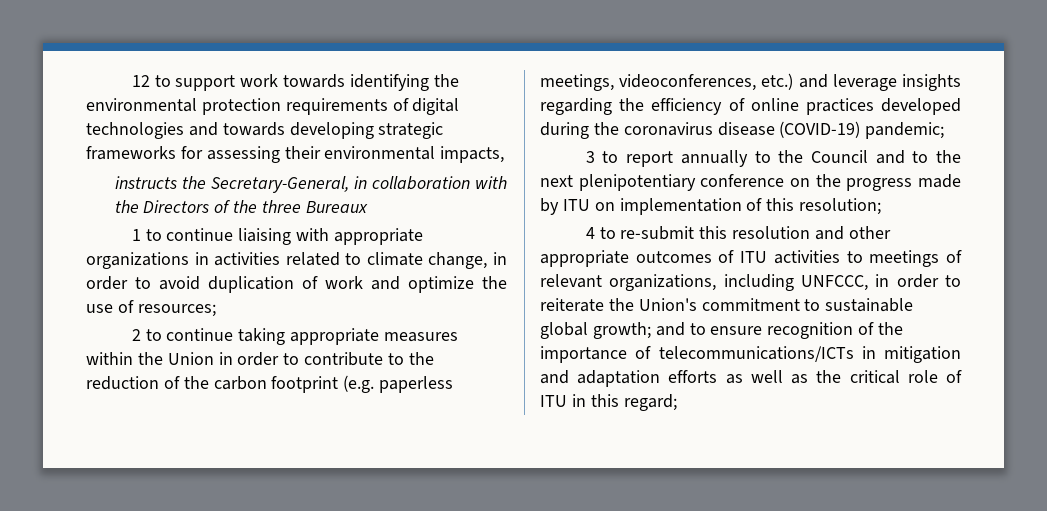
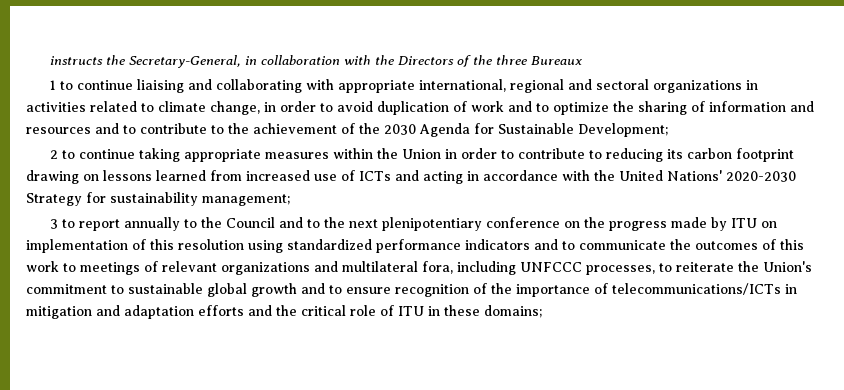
- 12 to support work towards identifying the environmental protection requirements of digital technologies and towards developing strategic frameworks for assessing their environmental impacts,
- 1 to continue liaising with appropriate organizations in activities related to climate change, in order to avoid duplication of work and optimize the use of resources;
+ 1 to continue liaising and collaborating with appropriate international, regional and sectoral organizations in activities related to climate change, in order to avoid duplication of work and to optimize the sharing of information and resources and to contribute to the achievement of the 2030 Agenda for Sustainable Development;
- 2 to continue taking appropriate measures within the Union in order to contribute to the reduction of the carbon footprint (e.g. paperless meetings, videoconferences, etc.) and leverage insights regarding the efficiency of online practices developed during the coronavirus disease (COVID-19) pandemic;
+ 2 to continue taking appropriate measures within the Union in order to contribute to reducing its carbon footprint drawing on lessons learned from increased use of ICTs and acting in accordance with the United Nations' 2020-2030 Strategy for sustainability management;
- 3 to report annually to the Council and to the next plenipotentiary conference on the progress made by ITU on implementation of this resolution;
- 4 to re-submit this resolution and other appropriate outcomes of ITU activities to meetings of relevant organizations, including UNFCCC, in order to reiterate the Union's commitment to sustainable global growth; and to ensure recognition of the importance of telecommunications/ICTs in mitigation and adaptation efforts as well as the critical role of ITU in this regard;
+ 3 to report annually to the Council and to the next plenipotentiary conference on the progress made by ITU on implementation of this resolution using standardized performance indicators and to communicate the outcomes of this work to meetings of relevant organizations and multilateral fora, including UNFCCC processes, to reiterate the Union's commitment to sustainable global growth and to ensure recognition of the importance of telecommunications/ICTs in mitigation and adaptation efforts and the critical role of ITU in these domains;

